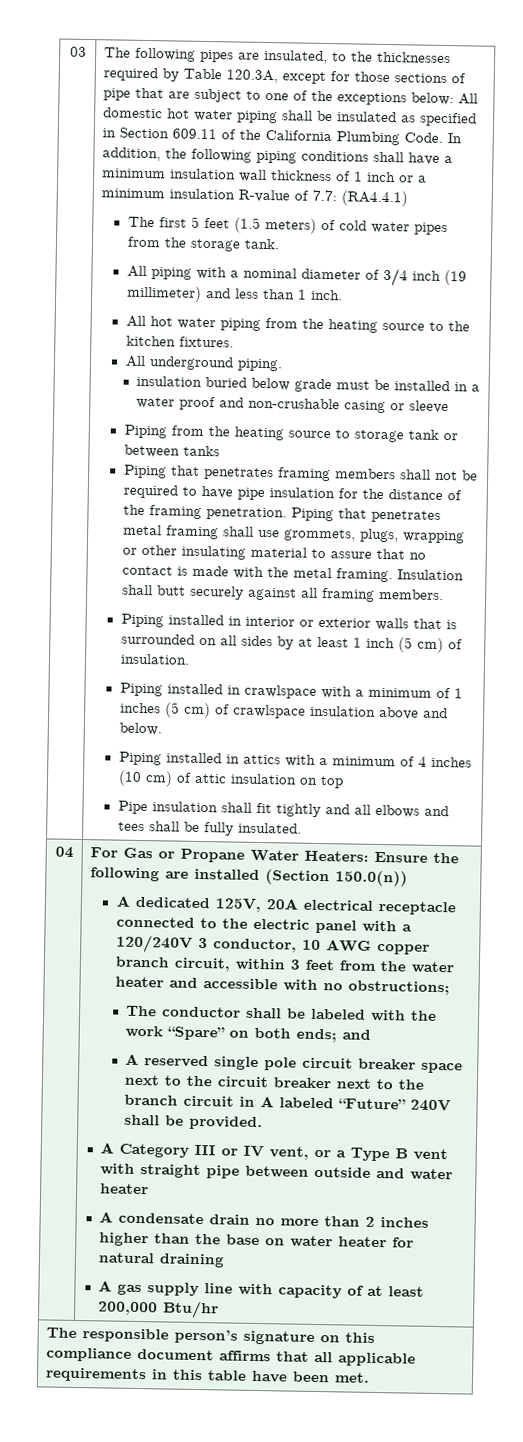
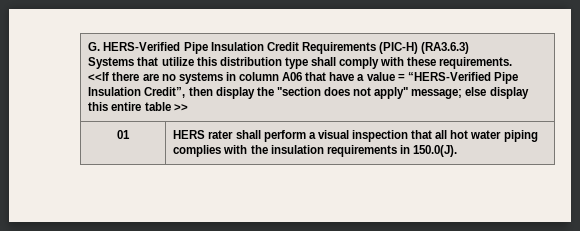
- 03 | The following pipes are insulated, to the thicknesses required by Table 120.3A, except for those sections of pipe that are subject to one of the exceptions below: All domestic hot water piping shall be insulated as specified in Section 609.11 of the California Plumbing Code. In addition, the following piping conditions shall have a minimum insulation wall thickness of 1 inch or a minimum insulation R-value of 7.7: (RA4.4.1)
- The first 5 feet (1.5 meters) of cold water pipes from the storage tank.
- All piping with a nominal diameter of 3/4 inch (19 millimeter) and less than 1 inch.
- All hot water piping from the heating source to the kitchen fixtures.
- All underground piping.
- insulation buried below grade must be installed in a water proof and non-crushable casing or sleeve
- Piping from the heating source to storage tank or between tanks
- Piping that penetrates framing members shall not be required to have pipe insulation for the distance of the framing penetration. Piping that penetrates metal framing shall use grommets, plugs, wrapping or other insulating material to assure that no contact is made with the metal framing. Insulation shall butt securely against all framing members.
- Piping installed in interior or exterior walls that is surrounded on all sides by at least 1 inch (5 cm) of insulation.
- Piping installed in crawlspace with a minimum of 1 inches (5 cm) of crawlspace insulation above and below.
- Piping installed in attics with a minimum of 4 inches (10 cm) of attic insulation on top
- Pipe insulation shall fit tightly and all elbows and tees shall be fully insulated.
- 04 | For Gas or Propane Water Heaters: Ensure the following are installed (Section 150.0(n))
- A dedicated 125V, 20A electrical receptacle connected to the electric panel with a 120/240V 3 conductor, 10 AWG copper branch circuit, within 3 feet from the water heater and accessible with no obstructions;
- The conductor shall be labeled with the work “Spare” on both ends; and
- A reserved single pole circuit breaker space next to the circuit breaker next to the branch circuit in A labeled “Future” 240V shall be provided.
- A Category III or IV vent, or a Type B vent with straight pipe between outside and water heater
- A condensate drain no more than 2 inches higher than the base on water heater for natural draining
- A gas supply line with capacity of at least 200,000 Btu/hr
- The responsible person’s signature on this compliance document affirms that all applicable requirements in this table have been met.
+ G. HERS-Verified Pipe Insulation Credit Requirements (PIC-H) (RA3.6.3)
+ Systems that utilize this distribution type shall comply with these requirements.
+ <<If there are no systems in column A06 that have a value = “HERS-Verified Pipe Insulation Credit”, then display the "section does not apply" message; else display this entire table >>
+ 01 | HERS rater shall perform a visual inspection that all hot water piping complies with the insulation requirements in 150.0(J).

